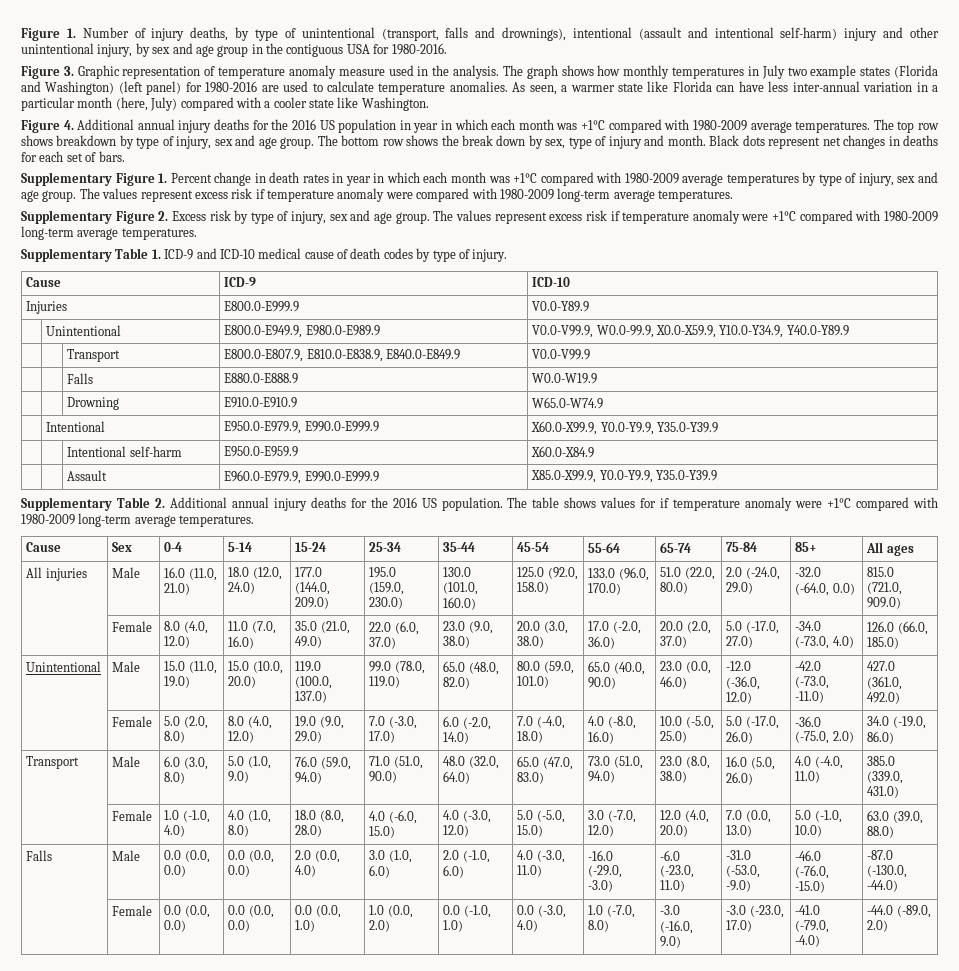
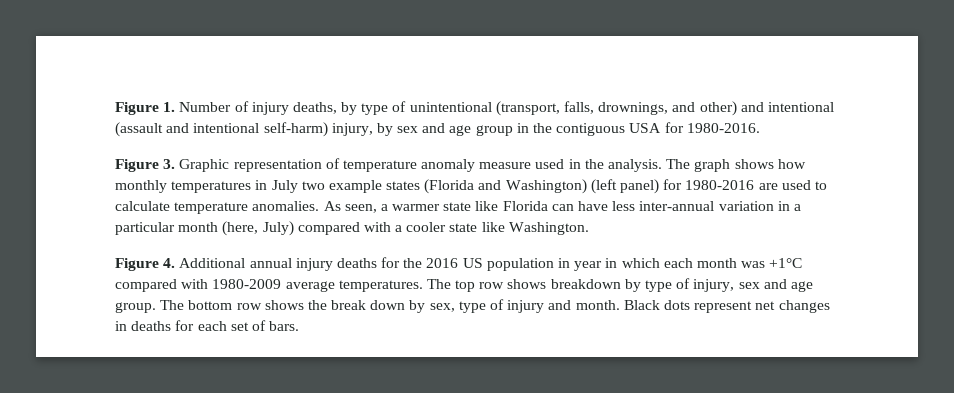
- Figure 1. Number of injury deaths, by type of unintentional (transport, falls and drownings), intentional (assault and intentional self-harm) injury and other unintentional injury, by sex and age group in the contiguous USA for 1980-2016.
+ Figure 1. Number of injury deaths, by type of unintentional (transport, falls, drownings, and other) and intentional (assault and intentional self-harm) injury, by sex and age group in the contiguous USA for 1980-2016.
- Supplementary Figure 1. Percent change in death rates in year in which each month was +1°C compared with 1980-2009 average temperatures by type of injury, sex and age group. The values represent excess risk if temperature anomaly were compared with 1980-2009 long-term average temperatures.
- Supplementary Figure 2. Excess risk by type of injury, sex and age group. The values represent excess risk if temperature anomaly were +1°C compared with 1980-2009 long-term average temperatures.
- Supplementary Table 1. ICD-9 and ICD-10 medical cause of death codes by type of injury.
- Cause | ICD-9 | ICD-10
- Injuries | E800.0-E999.9 | V0.0-Y89.9
- | Unintentional | E800.0-E949.9, E980.0-E989.9 | V0.0-V99.9, W0.0-99.9, X0.0-X59.9, Y10.0-Y34.9, Y40.0-Y89.9
- | | Transport | E800.0-E807.9, E810.0-E838.9, E840.0-E849.9 | V0.0-V99.9
- | | Falls | E880.0-E888.9 | W0.0-W19.9
- | | Drowning | E910.0-E910.9 | W65.0-W74.9
- | Intentional | E950.0-E979.9, E990.0-E999.9 | X60.0-X99.9, Y0.0-Y9.9, Y35.0-Y39.9
- | | Intentional self-harm | E950.0-E959.9 | X60.0-X84.9
- | | Assault | E960.0-E979.9, E990.0-E999.9 | X85.0-X99.9, Y0.0-Y9.9, Y35.0-Y39.9
- Supplementary Table 2. Additional annual injury deaths for the 2016 US population. The table shows values for if temperature anomaly were +1°C compared with 1980-2009 long-term average temperatures.
- Cause | Sex | 0-4 | 5-14 | 15-24 | 25-34 | 35-44 | 45-54 | 55-64 | 65-74 | 75-84 | 85+ | All ages
- All injuries | Male | 16.0 (11.0, 21.0) | 18.0 (12.0, 24.0) | 177.0 (144.0, 209.0) | 195.0 (159.0, 230.0) | 130.0 (101.0, 160.0) | 125.0 (92.0, 158.0) | 133.0 (96.0, 170.0) | 51.0 (22.0, 80.0) | 2.0 (-24.0, 29.0) | -32.0 (-64.0, 0.0) | 815.0 (721.0, 909.0)
- | Female | 8.0 (4.0, 12.0) | 11.0 (7.0, 16.0) | 35.0 (21.0, 49.0) | 22.0 (6.0, 37.0) | 23.0 (9.0, 38.0) | 20.0 (3.0, 38.0) | 17.0 (-2.0, 36.0) | 20.0 (2.0, 37.0) | 5.0 (-17.0, 27.0) | -34.0 (-73.0, 4.0) | 126.0 (66.0, 185.0)
- Unintentional | Male | 15.0 (11.0, 19.0) | 15.0 (10.0, 20.0) | 119.0 (100.0, 137.0) | 99.0 (78.0, 119.0) | 65.0 (48.0, 82.0) | 80.0 (59.0, 101.0) | 65.0 (40.0, 90.0) | 23.0 (0.0, 46.0) | -12.0 (-36.0, 12.0) | -42.0 (-73.0, -11.0) | 427.0 (361.0, 492.0)
- | Female | 5.0 (2.0, 8.0) | 8.0 (4.0, 12.0) | 19.0 (9.0, 29.0) | 7.0 (-3.0, 17.0) | 6.0 (-2.0, 14.0) | 7.0 (-4.0, 18.0) | 4.0 (-8.0, 16.0) | 10.0 (-5.0, 25.0) | 5.0 (-17.0, 26.0) | -36.0 (-75.0, 2.0) | 34.0 (-19.0, 86.0)
- Transport | Male | 6.0 (3.0, 8.0) | 5.0 (1.0, 9.0) | 76.0 (59.0, 94.0) | 71.0 (51.0, 90.0) | 48.0 (32.0, 64.0) | 65.0 (47.0, 83.0) | 73.0 (51.0, 94.0) | 23.0 (8.0, 38.0) | 16.0 (5.0, 26.0) | 4.0 (-4.0, 11.0) | 385.0 (339.0, 431.0)
- | Female | 1.0 (-1.0, 4.0) | 4.0 (1.0, 8.0) | 18.0 (8.0, 28.0) | 4.0 (-6.0, 15.0) | 4.0 (-3.0, 12.0) | 5.0 (-5.0, 15.0) | 3.0 (-7.0, 12.0) | 12.0 (4.0, 20.0) | 7.0 (0.0, 13.0) | 5.0 (-1.0, 10.0) | 63.0 (39.0, 88.0)
- Falls | Male | 0.0 (0.0, 0.0) | 0.0 (0.0, 0.0) | 2.0 (0.0, 4.0) | 3.0 (1.0, 6.0) | 2.0 (-1.0, 6.0) | 4.0 (-3.0, 11.0) | -16.0 (-29.0, -3.0) | -6.0 (-23.0, 11.0) | -31.0 (-53.0, -9.0) | -46.0 (-76.0, -15.0) | -87.0 (-130.0, -44.0)
- | Female | 0.0 (0.0, 0.0) | 0.0 (0.0, 0.0) | 0.0 (0.0, 1.0) | 1.0 (0.0, 2.0) | 0.0 (-1.0, 1.0) | 0.0 (-3.0, 4.0) | 1.0 (-7.0, 8.0) | -3.0 (-16.0, 9.0) | -3.0 (-23.0, 17.0) | -41.0 (-79.0, -4.0) | -44.0 (-89.0, 2.0)

